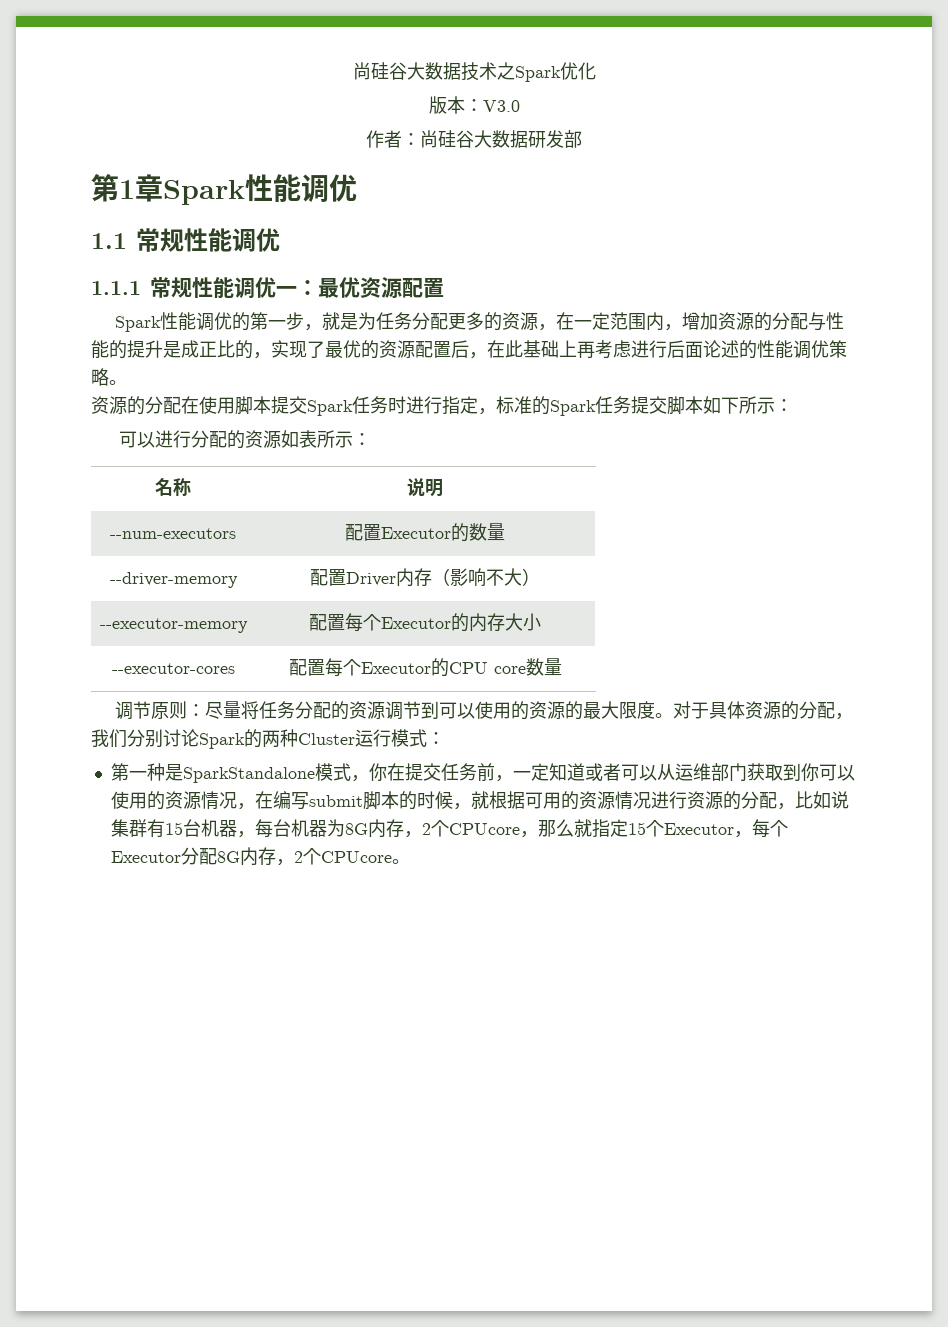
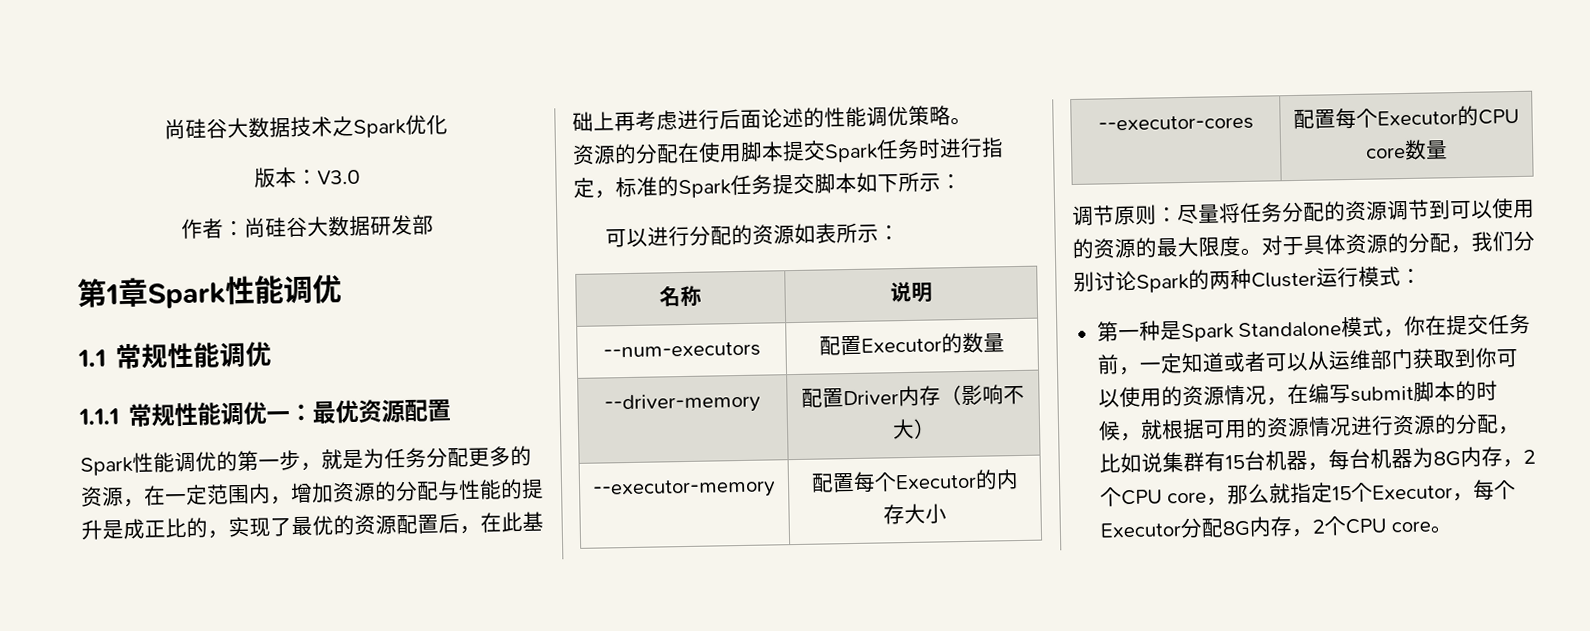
- 第一种是SparkStandalone模式，你在提交任务前，一定知道或者可以从运维部门获取到你可以使用的资源情况，在编写submit脚本的时候，就根据可用的资源情况进行资源的分配，比如说集群有15台机器，每台机器为8G内存，2个CPUcore，那么就指定15个Executor，每个Executor分配8G内存，2个CPUcore。
+ 第一种是Spark Standalone模式，你在提交任务前，一定知道或者可以从运维部门获取到你可以使用的资源情况，在编写submit脚本的时候，就根据可用的资源情况进行资源的分配，比如说集群有15台机器，每台机器为8G内存，2个CPU core，那么就指定15个Executor，每个Executor分配8G内存，2个CPU core。

